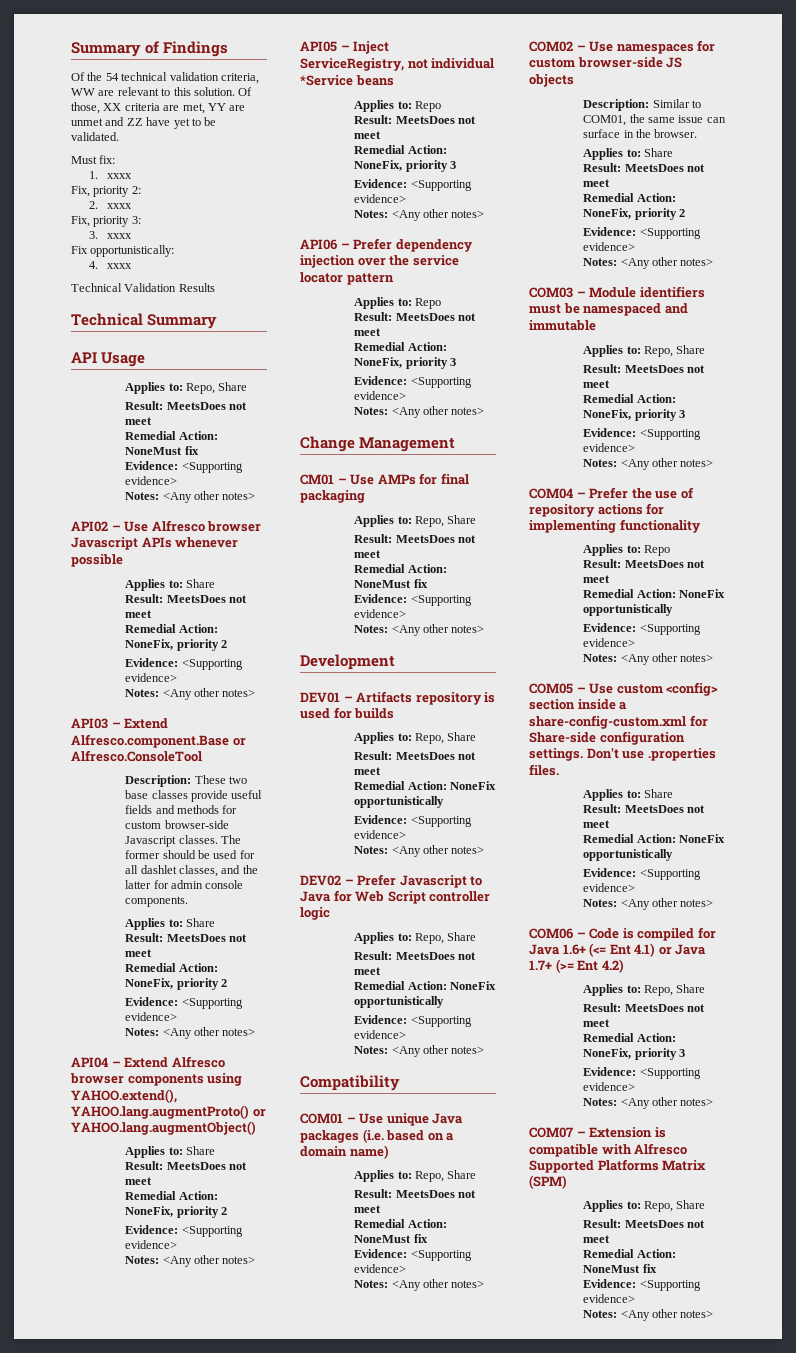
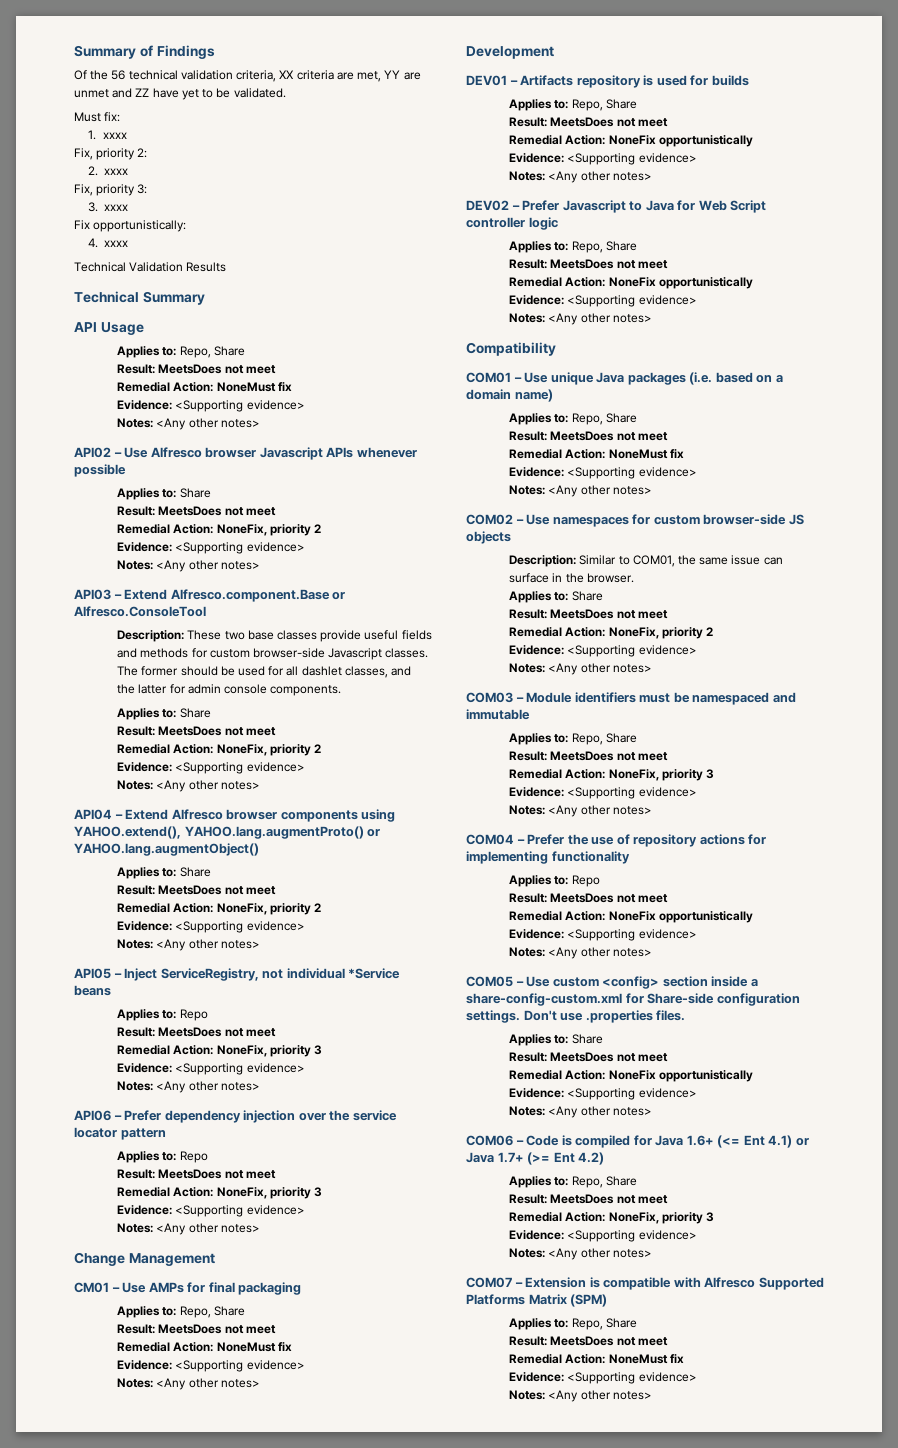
- Of the 54 technical validation criteria, WW are relevant to this solution. Of those, XX criteria are met, YY are unmet and ZZ have yet to be validated.
+ Of the 56 technical validation criteria, XX criteria are met, YY are unmet and ZZ have yet to be validated.

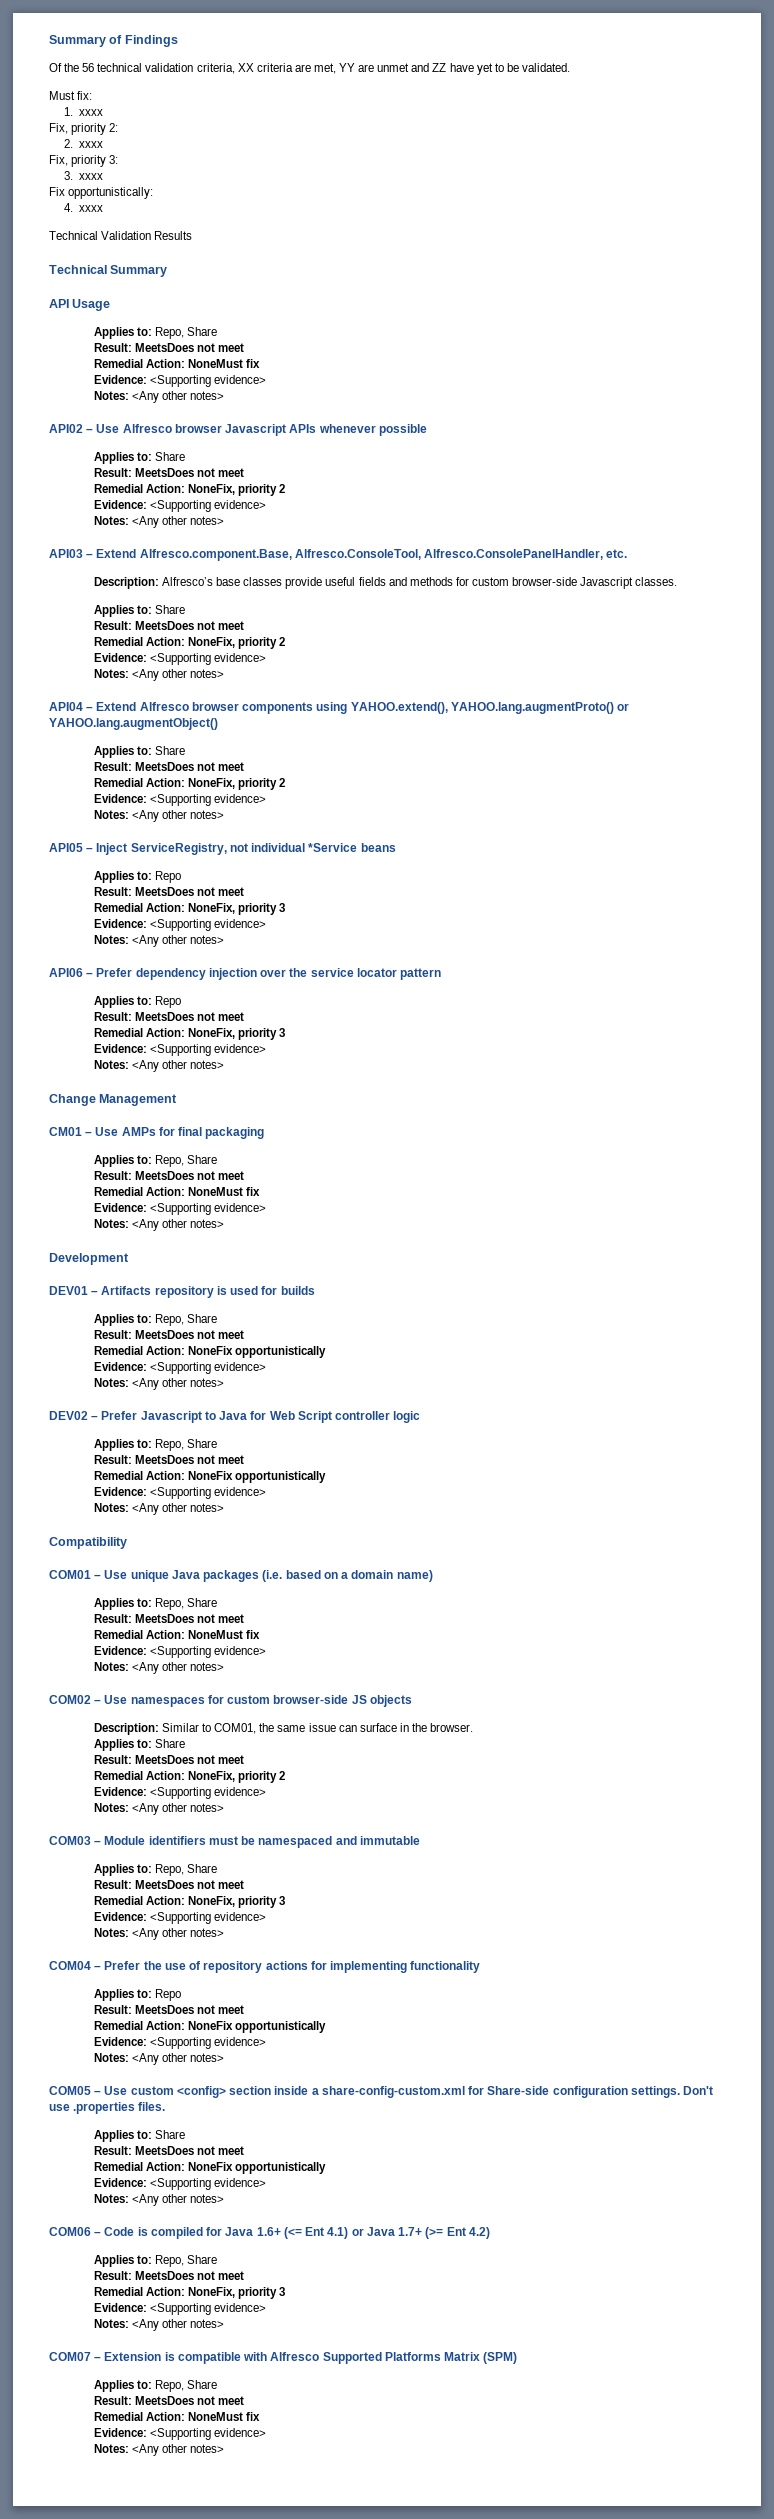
- API03 – Extend Alfresco.component.Base or Alfresco.ConsoleTool
- Description: These two base classes provide useful fields and methods for custom browser-side Javascript classes. The former should be used for all dashlet classes, and the latter for admin console components.
+ API03 – Extend Alfresco.component.Base, Alfresco.ConsoleTool, Alfresco.ConsolePanelHandler, etc.
+ Description: Alfresco’s base classes provide useful fields and methods for custom browser-side Javascript classes.

